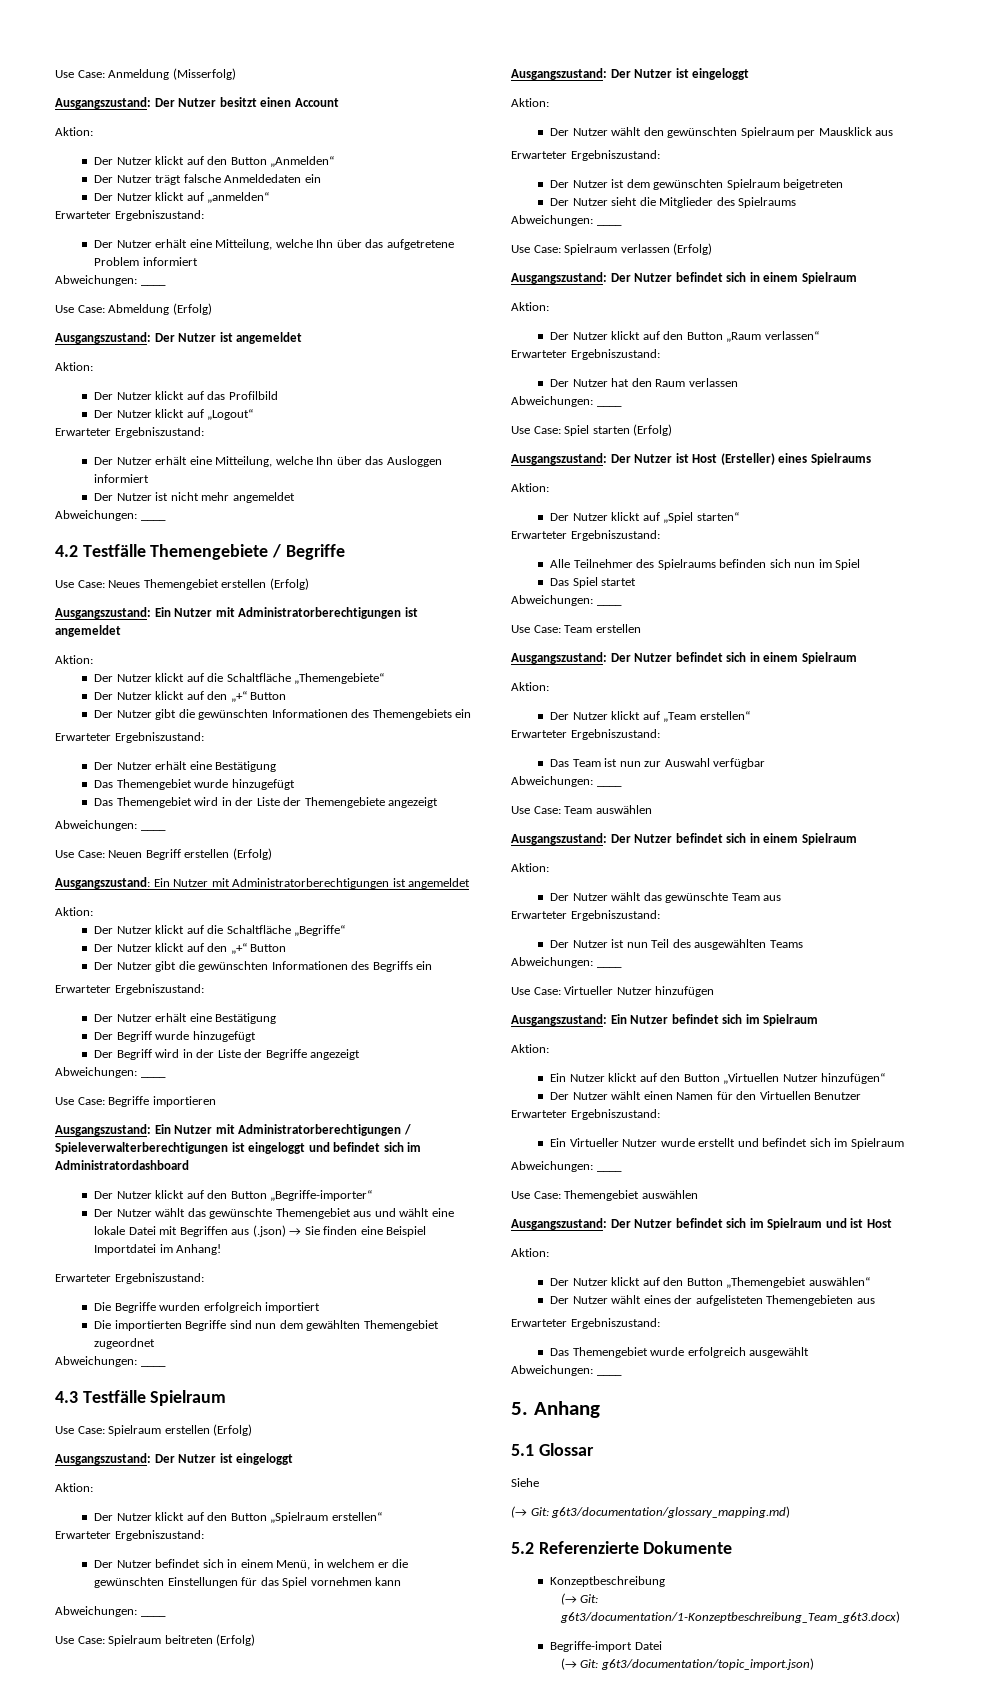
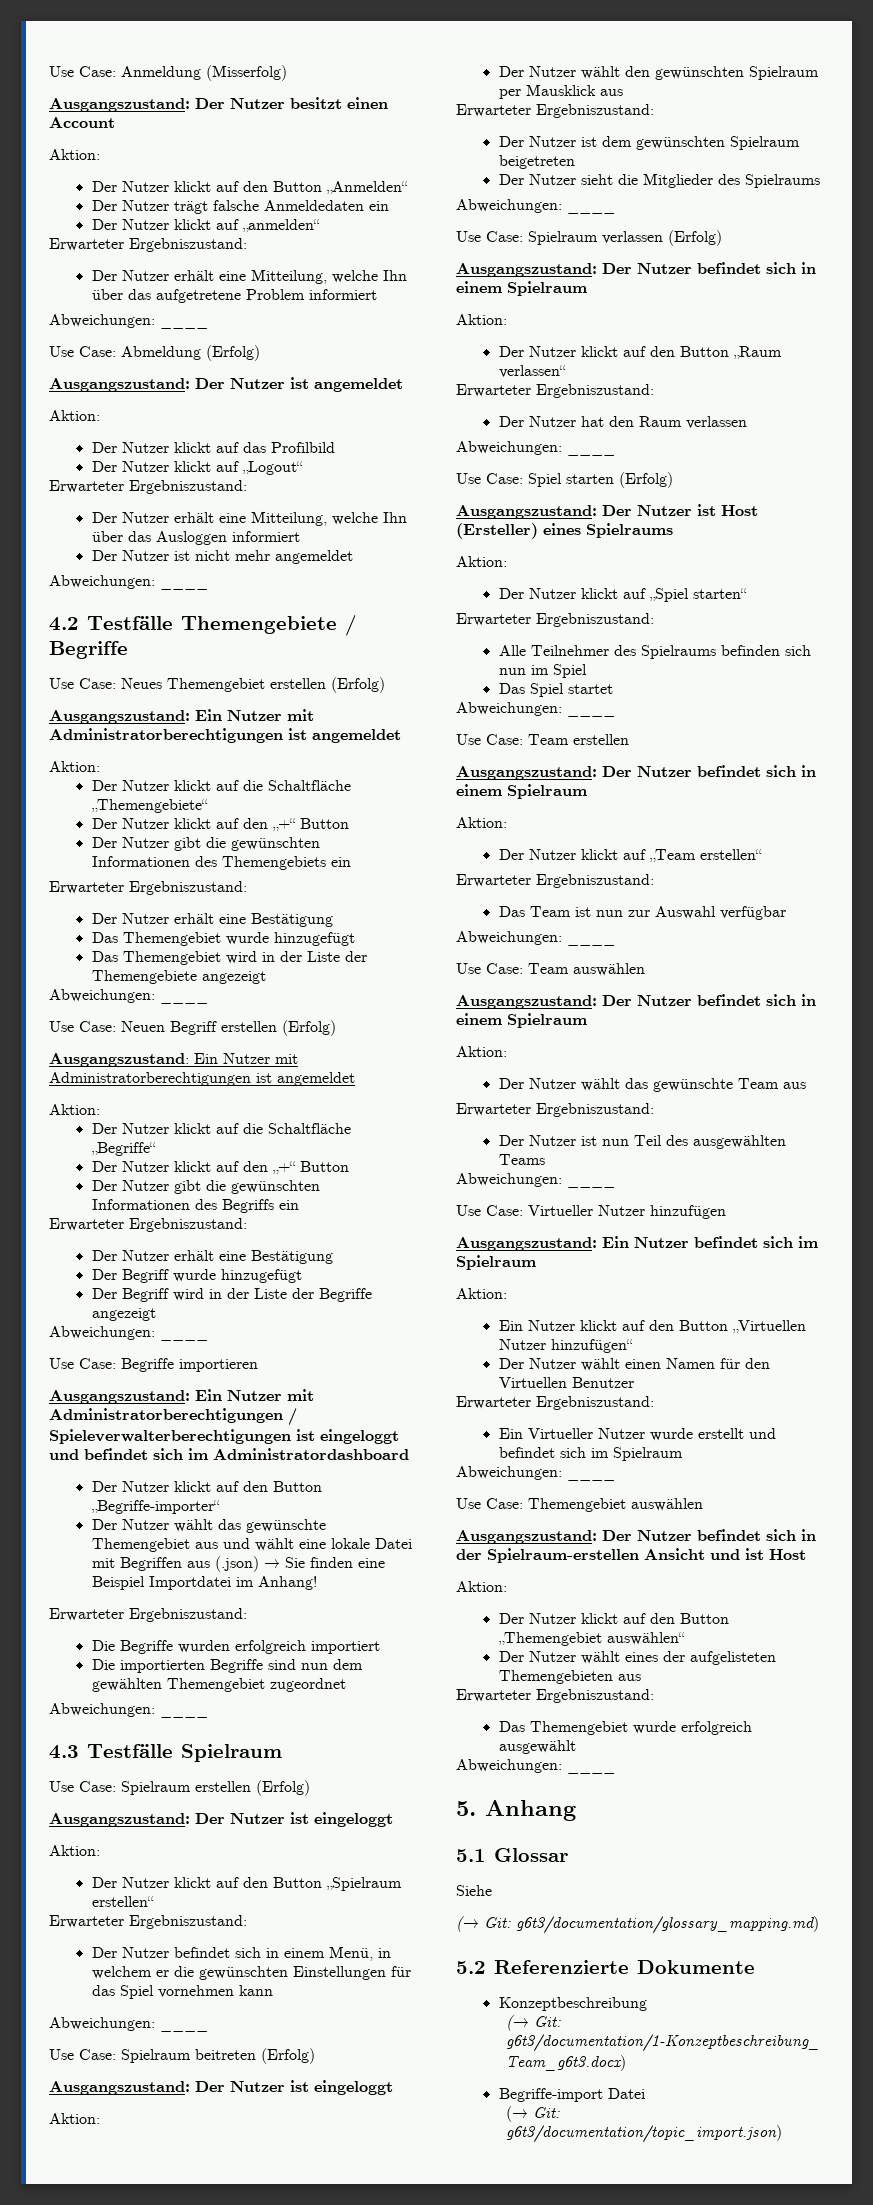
- Ausgangszustand: Der Nutzer befindet sich im Spielraum und ist Host
+ Ausgangszustand: Der Nutzer befindet sich in der Spielraum-erstellen Ansicht und ist Host

